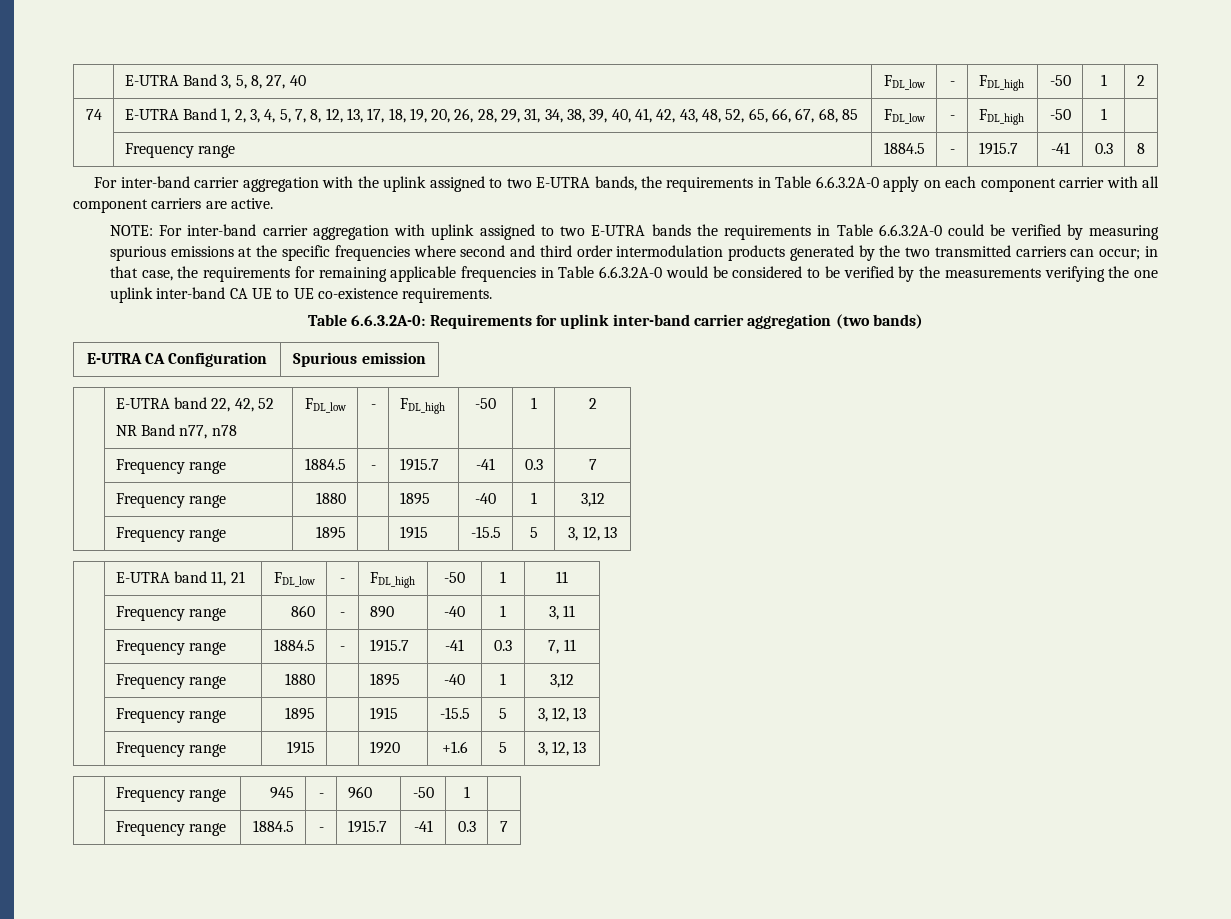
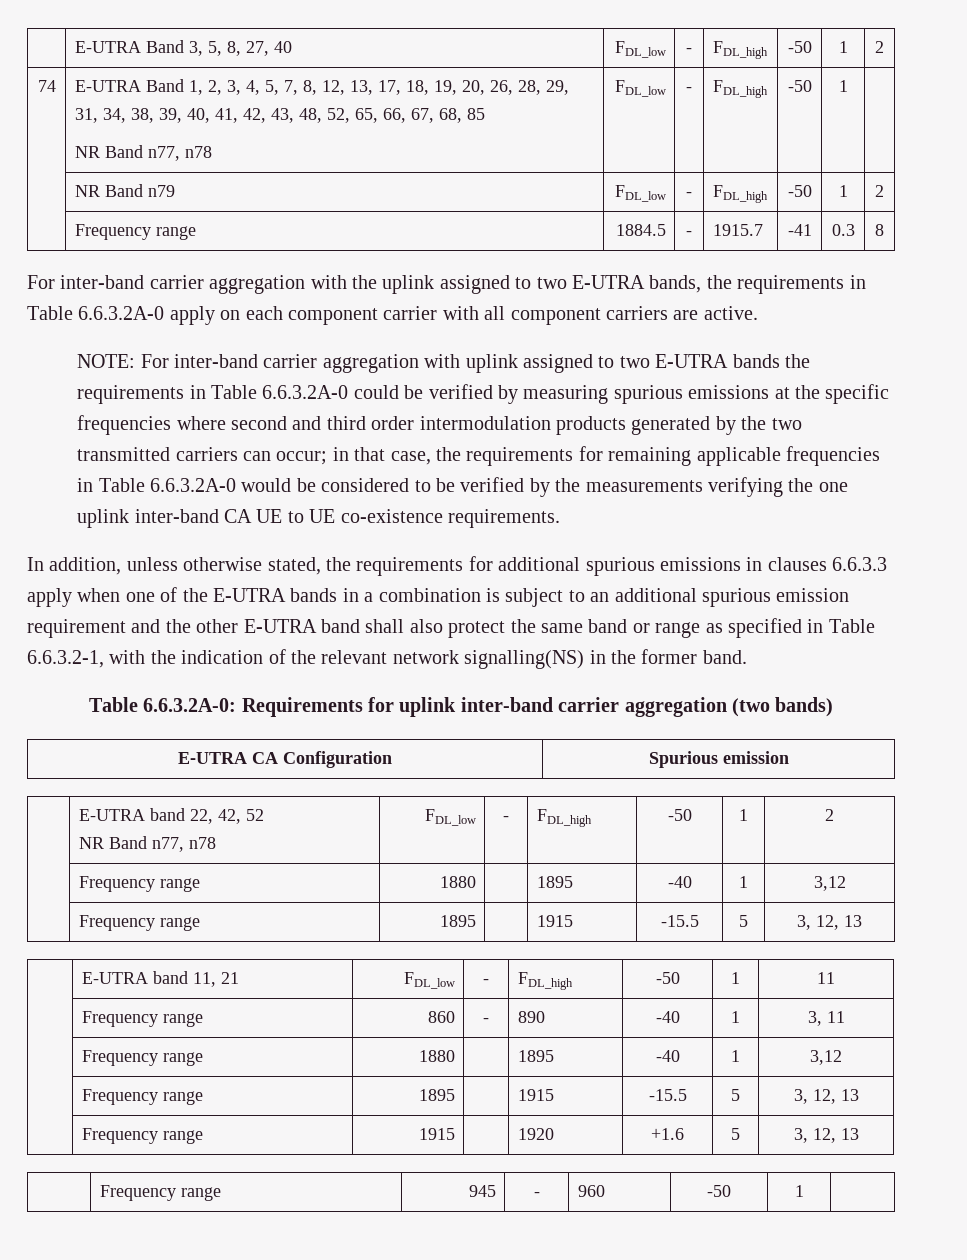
- E-UTRA Band 1, 2, 3, 4, 5, 7, 8, 12, 13, 17, 18, 19, 20, 26, 28, 29, 31, 34, 38, 39, 40, 41, 42, 43, 48, 52, 65, 66, 67, 68, 85 | FDL_low | - | FDL_high | -50 | 1
+ E-UTRA Band 1, 2, 3, 4, 5, 7, 8, 12, 13, 17, 18, 19, 20, 26, 28, 29, 31, 34, 38, 39, 40, 41, 42, 43, 48, 52, 65, 66, 67, 68, 85
+ NR Band n77, n78 | FDL_low | - | FDL_high | -50 | 1 |
+ | NR Band n79 | FDL_low | - | FDL_high | -50 | 1 | 2
+ In addition, unless otherwise stated, the requirements for additional spurious emissions in clauses 6.6.3.3 apply when one of the E-UTRA bands in a combination is subject to an additional spurious emission requirement and the other E-UTRA band shall also protect the same band or range as specified in Table 6.6.3.2-1, with the indication of the relevant network signalling(NS) in the former band.
  | E-UTRA band 22, 42, 52
  NR Band n77, n78 | FDL_low | - | FDL_high | -50 | 1 | 2
- | Frequency range | 1884.5 | - | 1915.7 | -41 | 0.3 | 7
- | Frequency range | 1884.5 | - | 1915.7 | -41 | 0.3 | 7, 11
  | Frequency range | 945 | - | 960 | -50 | 1 |
- | Frequency range | 1884.5 | - | 1915.7 | -41 | 0.3 | 7

